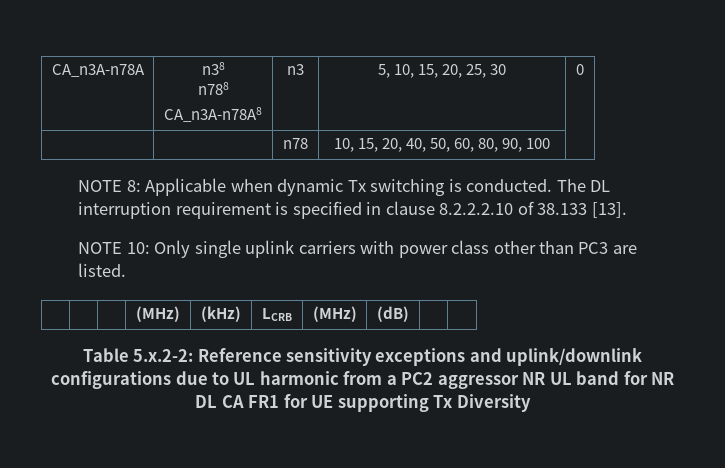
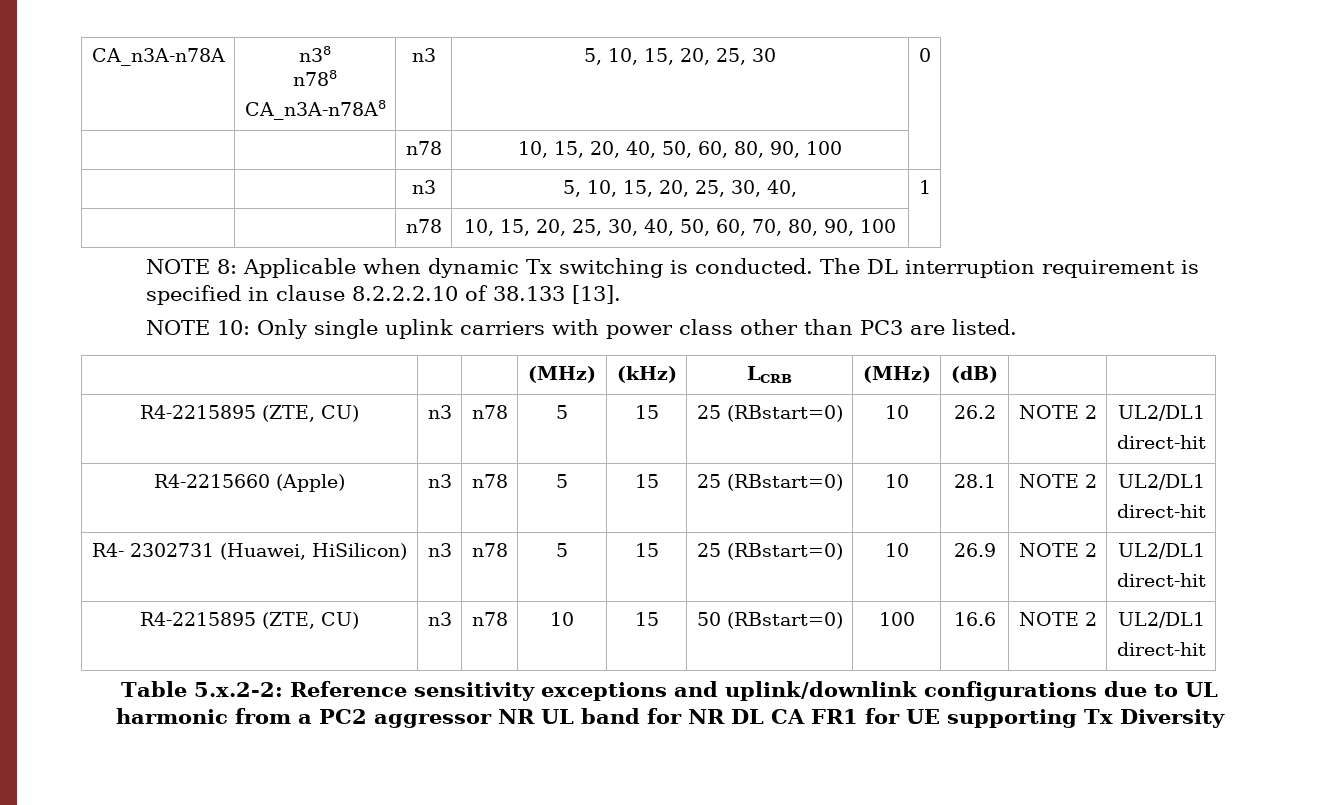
+ | | n3 | 5, 10, 15, 20, 25, 30, 40, | 1
+ | | n78 | 10, 15, 20, 25, 30, 40, 50, 60, 70, 80, 90, 100 |
+ R4-2215895 (ZTE, CU) | n3 | n78 | 5 | 15 | 25 (RBstart=0) | 10 | 26.2 | NOTE 2 | UL2/DL1
+ direct-hit
+ R4-2215660 (Apple) | n3 | n78 | 5 | 15 | 25 (RBstart=0) | 10 | 28.1 | NOTE 2 | UL2/DL1
+ direct-hit
+ R4- 2302731 (Huawei, HiSilicon) | n3 | n78 | 5 | 15 | 25 (RBstart=0) | 10 | 26.9 | NOTE 2 | UL2/DL1
+ direct-hit
+ R4-2215895 (ZTE, CU) | n3 | n78 | 10 | 15 | 50 (RBstart=0) | 100 | 16.6 | NOTE 2 | UL2/DL1
+ direct-hit

